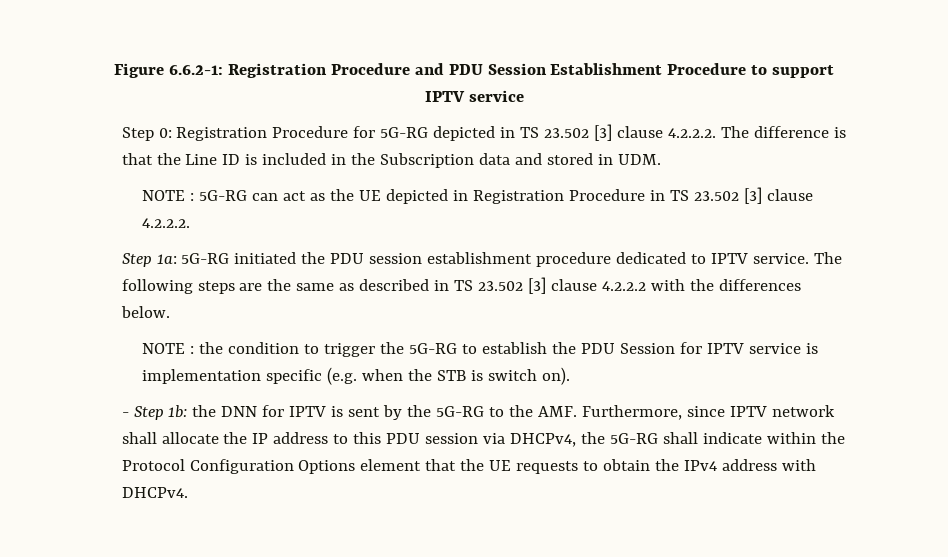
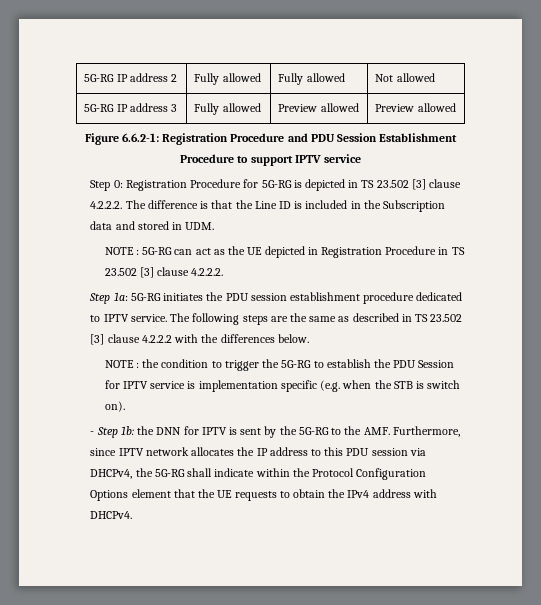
+ 5G-RG IP address 2 | Fully allowed | Fully allowed | Not allowed
+ 5G-RG IP address 3 | Fully allowed | Preview allowed | Preview allowed
- Step 0: Registration Procedure for 5G-RG depicted in TS 23.502 [3] clause 4.2.2.2. The difference is that the Line ID is included in the Subscription data and stored in UDM.
+ Step 0: Registration Procedure for 5G-RG is depicted in TS 23.502 [3] clause 4.2.2.2. The difference is that the Line ID is included in the Subscription data and stored in UDM.
- Step 1a: 5G-RG initiated the PDU session establishment procedure dedicated to IPTV service.
+ Step 1a: 5G-RG initiates the PDU session establishment procedure dedicated to IPTV service.
- - Step 1b: the DNN for IPTV is sent by the 5G-RG to the AMF. Furthermore, since IPTV network shall allocate the IP address to this PDU session via DHCPv4, the 5G-RG shall indicate within the Protocol Configuration Options element that the UE requests to obtain the IPv4 address with DHCPv4.
+ - Step 1b: the DNN for IPTV is sent by the 5G-RG to the AMF. Furthermore, since IPTV network allocates the IP address to this PDU session via DHCPv4, the 5G-RG shall indicate within the Protocol Configuration Options element that the UE requests to obtain the IPv4 address with DHCPv4.

